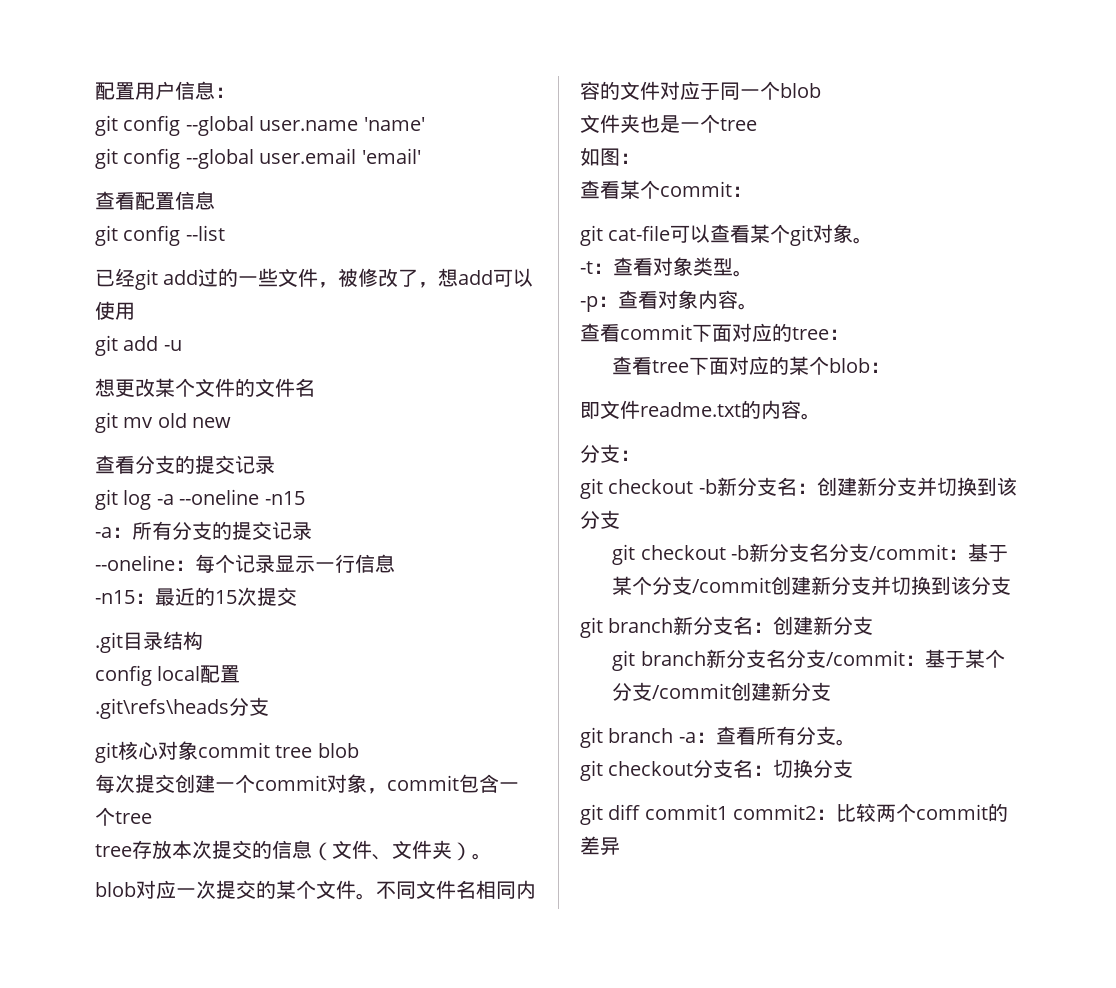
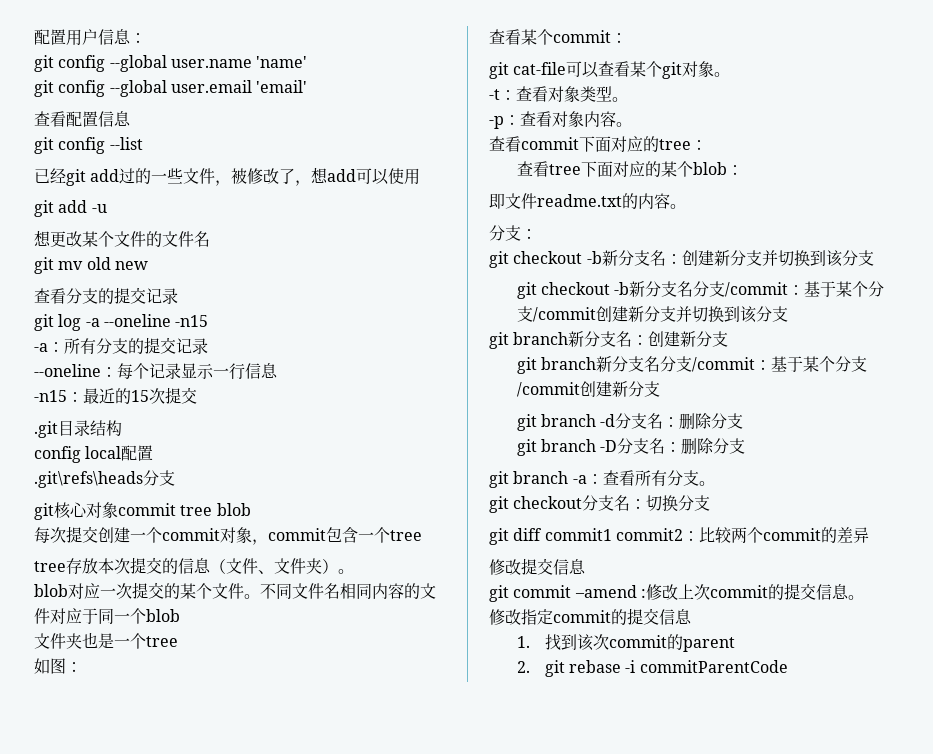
+ git branch -d分支名：删除分支
+ git branch -D分支名：删除分支
+ 修改提交信息
+ git commit –amend :修改上次commit的提交信息。
+ 修改指定commit的提交信息
+ 1.找到该次commit的parent
+ 2. git rebase -i commitParentCode

